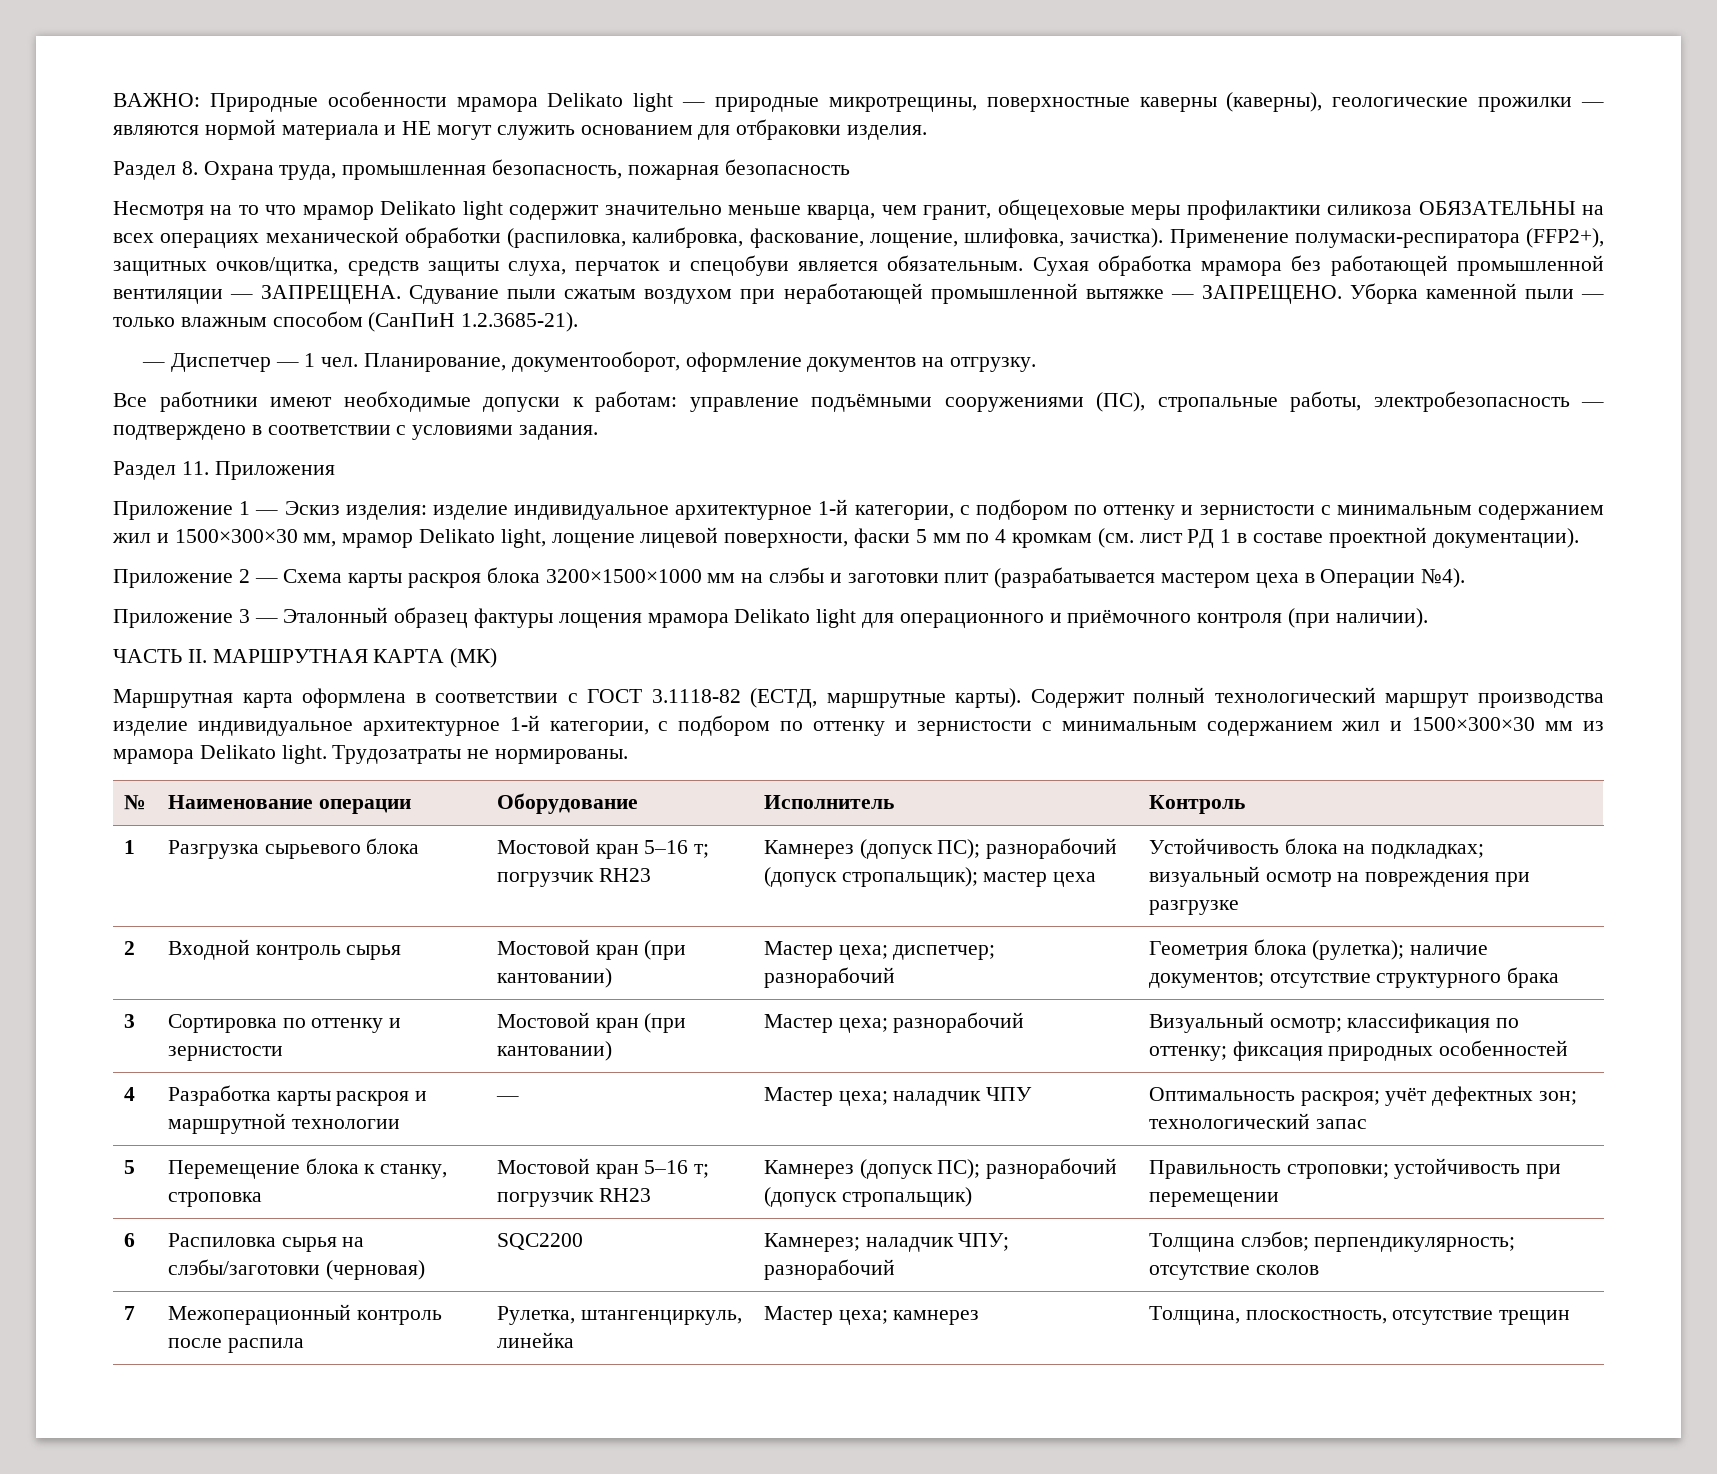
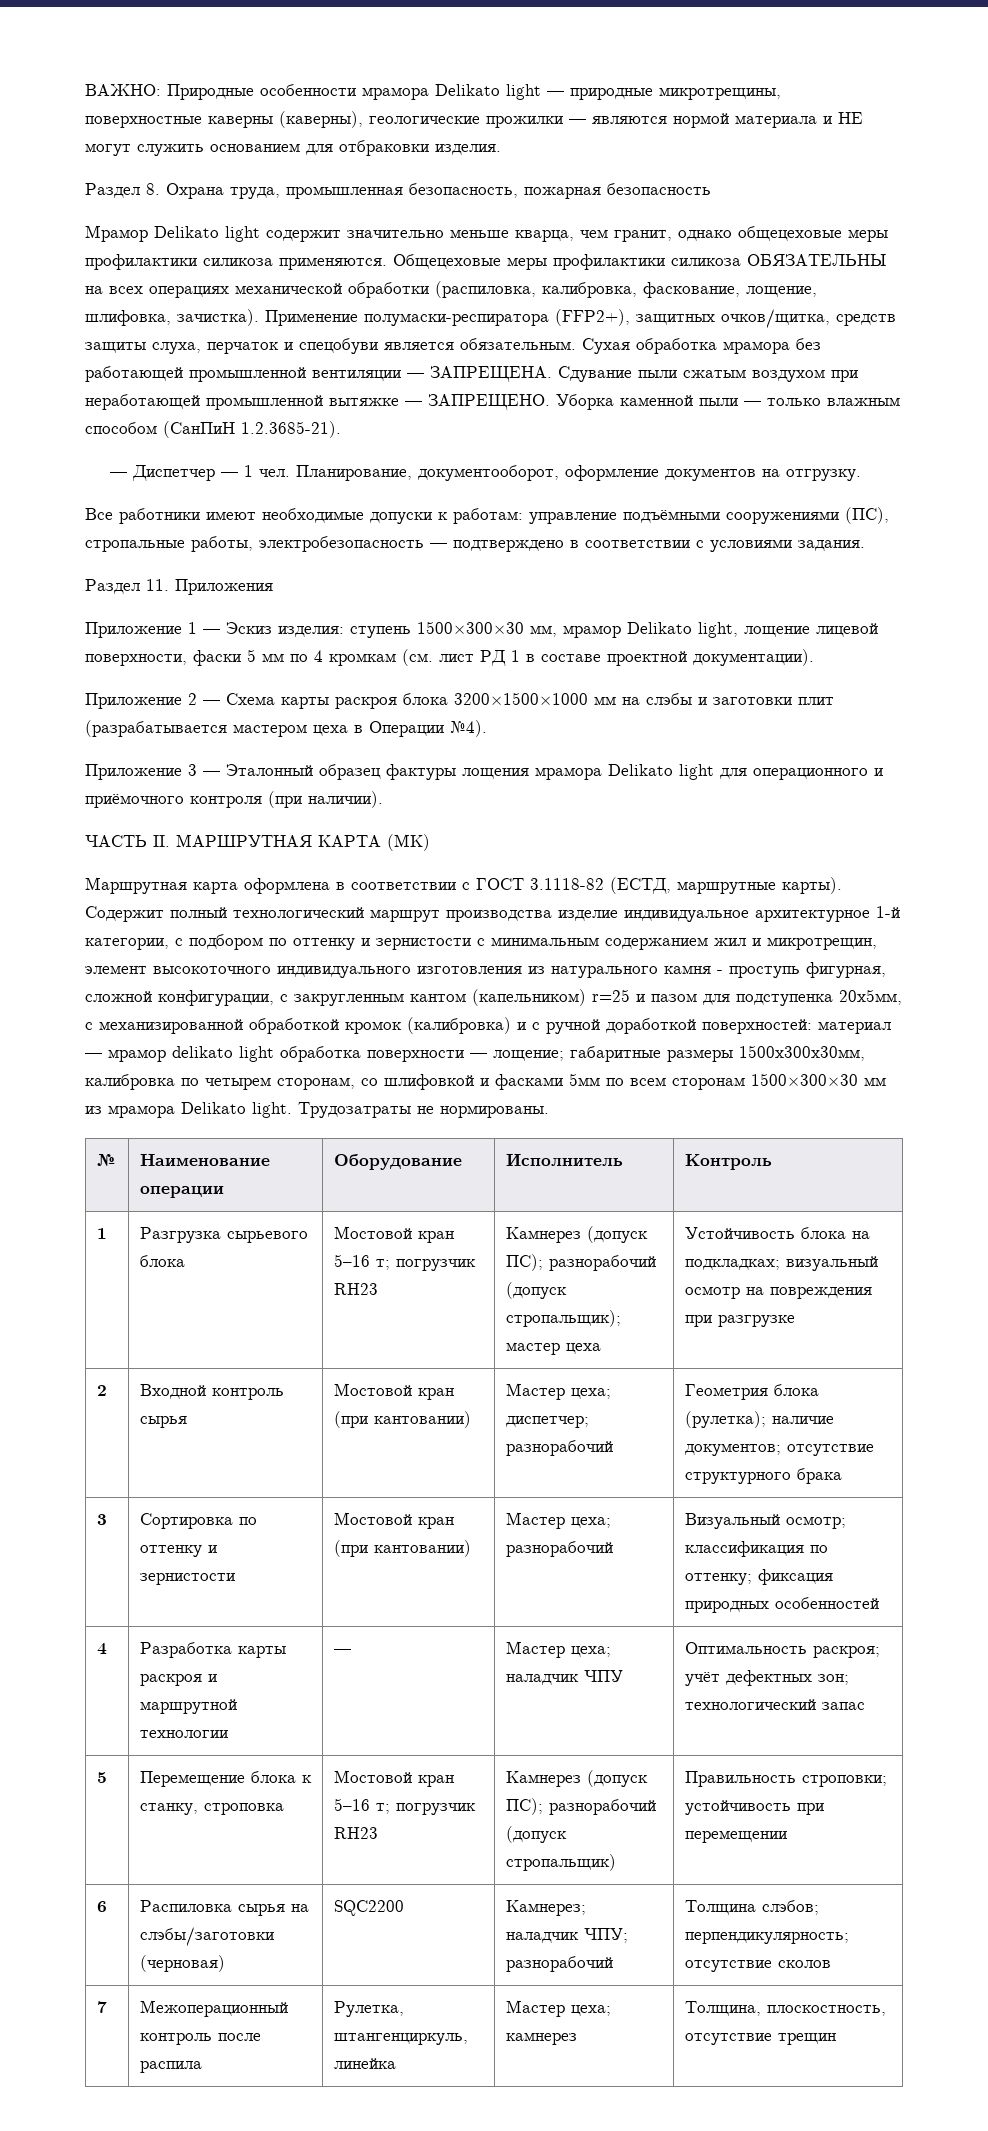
- Несмотря на то что мрамор Delikato light содержит значительно меньше кварца, чем гранит, общецеховые меры профилактики силикоза ОБЯЗАТЕЛЬНЫ на всех операциях механической обработки (распиловка, калибровка, фаскование, лощение, шлифовка, зачистка).
+ Мрамор Delikato light содержит значительно меньше кварца, чем гранит, однако общецеховые меры профилактики силикоза применяются. Общецеховые меры профилактики силикоза ОБЯЗАТЕЛЬНЫ на всех операциях механической обработки (распиловка, калибровка, фаскование, лощение, шлифовка, зачистка).
- Приложение 1 — Эскиз изделия: изделие индивидуальное архитектурное 1-й категории, с подбором по оттенку и зернистости с минимальным содержанием жил и 1500×300×30 мм, мрамор Delikato light, лощение лицевой поверхности, фаски 5 мм по 4 кромкам (см. лист РД 1 в составе проектной документации).
+ Приложение 1 — Эскиз изделия: ступень 1500×300×30 мм, мрамор Delikato light, лощение лицевой поверхности, фаски 5 мм по 4 кромкам (см. лист РД 1 в составе проектной документации).
- Содержит полный технологический маршрут производства изделие индивидуальное архитектурное 1-й категории, с подбором по оттенку и зернистости с минимальным содержанием жил и 1500×300×30 мм из мрамора Delikato light.
+ Содержит полный технологический маршрут производства изделие индивидуальное архитектурное 1-й категории, с подбором по оттенку и зернистости с минимальным содержанием жил и микротрещин, элемент высокоточного индивидуального изготовления из натурального камня - проступь фигурная, сложной конфигурации, с закругленным кантом (капельником) r=25 и пазом для подступенка 20х5мм, с механизированной обработкой кромок (калибровка) и с ручной доработкой поверхностей: материал — мрамор delikato light обработка поверхности — лощение; габаритные размеры 1500х300х30мм, калибровка по четырем сторонам, со шлифовкой и фасками 5мм по всем сторонам 1500×300×30 мм из мрамора Delikato light.

